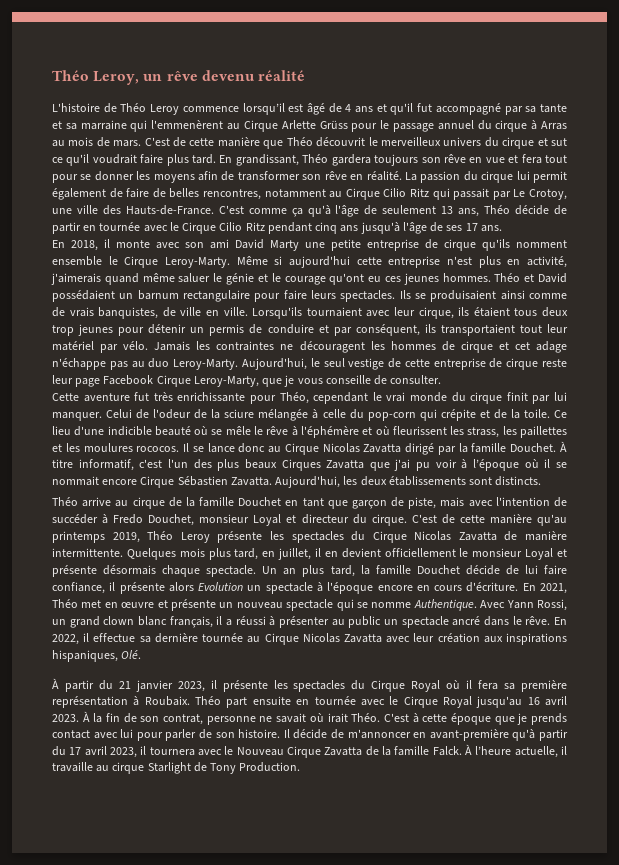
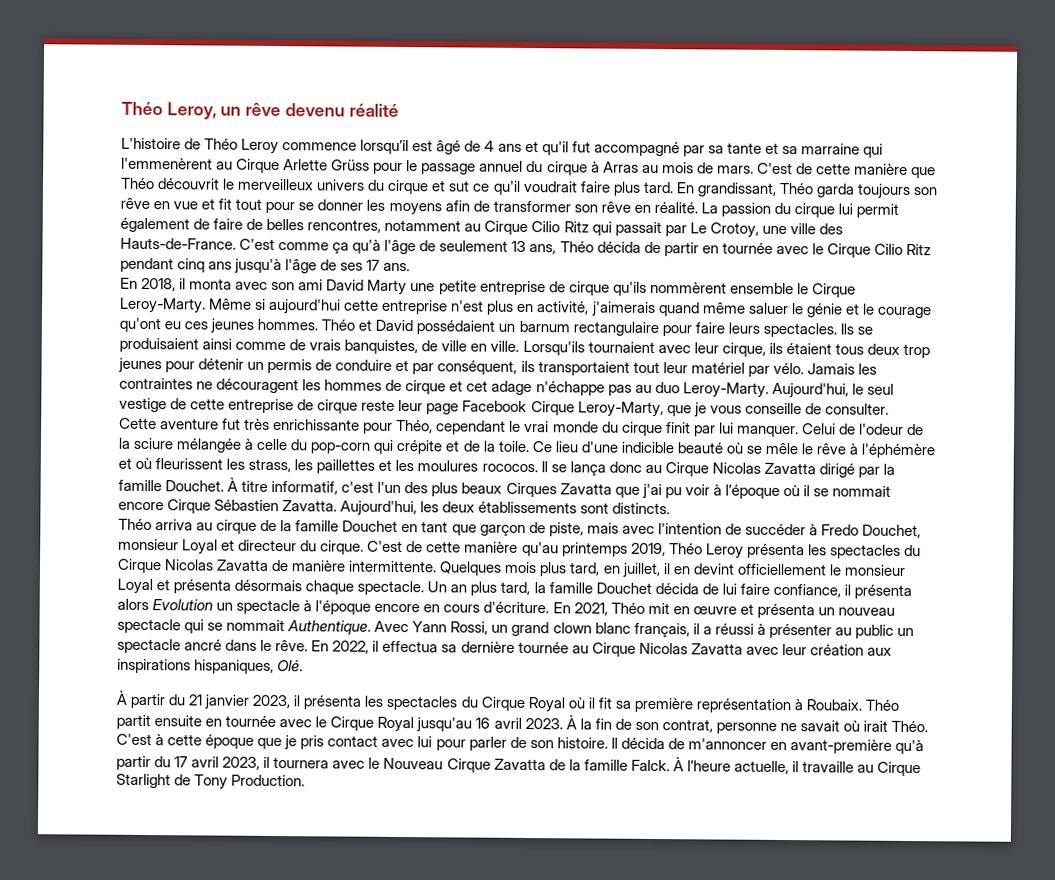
- En grandissant, Théo gardera toujours son rêve en vue et fera tout pour se donner les moyens afin de transformer son rêve en réalité.
+ En grandissant, Théo garda toujours son rêve en vue et fit tout pour se donner les moyens afin de transformer son rêve en réalité.
- C'est comme ça qu'à l'âge de seulement 13 ans, Théo décide de partir en tournée avec le Cirque Cilio Ritz pendant cinq ans jusqu'à l'âge de ses 17 ans.
+ C'est comme ça qu'à l'âge de seulement 13 ans, Théo décida de partir en tournée avec le Cirque Cilio Ritz pendant cinq ans jusqu'à l'âge de ses 17 ans.
- En 2018, il monte avec son ami David Marty une petite entreprise de cirque qu'ils nomment ensemble le Cirque Leroy-Marty.
+ En 2018, il monta avec son ami David Marty une petite entreprise de cirque qu'ils nommèrent ensemble le Cirque Leroy-Marty.
- Il se lance donc au Cirque Nicolas Zavatta dirigé par la famille Douchet.
+ Il se lança donc au Cirque Nicolas Zavatta dirigé par la famille Douchet.
- Théo arrive au cirque de la famille Douchet en tant que garçon de piste, mais avec l'intention de succéder à Fredo Douchet, monsieur Loyal et directeur du cirque.
+ Théo arriva au cirque de la famille Douchet en tant que garçon de piste, mais avec l'intention de succéder à Fredo Douchet, monsieur Loyal et directeur du cirque.
- C'est de cette manière qu'au printemps 2019, Théo Leroy présente les spectacles du Cirque Nicolas Zavatta de manière intermittente.
+ C'est de cette manière qu'au printemps 2019, Théo Leroy présenta les spectacles du Cirque Nicolas Zavatta de manière intermittente.
- Quelques mois plus tard, en juillet, il en devient officiellement le monsieur Loyal et présente désormais chaque spectacle.
+ Quelques mois plus tard, en juillet, il en devint officiellement le monsieur Loyal et présenta désormais chaque spectacle.
- Un an plus tard, la famille Douchet décide de lui faire confiance, il présente alors Evolution un spectacle à l'époque encore en cours d'écriture.
+ Un an plus tard, la famille Douchet décida de lui faire confiance, il présenta alors Evolution un spectacle à l'époque encore en cours d'écriture.
- En 2021, Théo met en œuvre et présente un nouveau spectacle qui se nomme Authentique.
+ En 2021, Théo mit en œuvre et présenta un nouveau spectacle qui se nommait Authentique.
- En 2022, il effectue sa dernière tournée au Cirque Nicolas Zavatta avec leur création aux inspirations hispaniques, Olé.
+ En 2022, il effectua sa dernière tournée au Cirque Nicolas Zavatta avec leur création aux inspirations hispaniques, Olé.
- À partir du 21 janvier 2023, il présente les spectacles du Cirque Royal où il fera sa première représentation à Roubaix.
+ À partir du 21 janvier 2023, il présenta les spectacles du Cirque Royal où il fit sa première représentation à Roubaix.
- Théo part ensuite en tournée avec le Cirque Royal jusqu'au 16 avril 2023.
+ Théo partit ensuite en tournée avec le Cirque Royal jusqu'au 16 avril 2023.
- C'est à cette époque que je prends contact avec lui pour parler de son histoire.
+ C'est à cette époque que je pris contact avec lui pour parler de son histoire.
- Il décide de m'annoncer en avant-première qu'à partir du 17 avril 2023, il tournera avec le Nouveau Cirque Zavatta de la famille Falck.
+ Il décida de m'annoncer en avant-première qu'à partir du 17 avril 2023, il tournera avec le Nouveau Cirque Zavatta de la famille Falck.
- À l’heure actuelle, il travaille au cirque Starlight de Tony Production.
+ À l’heure actuelle, il travaille au Cirque Starlight de Tony Production.

